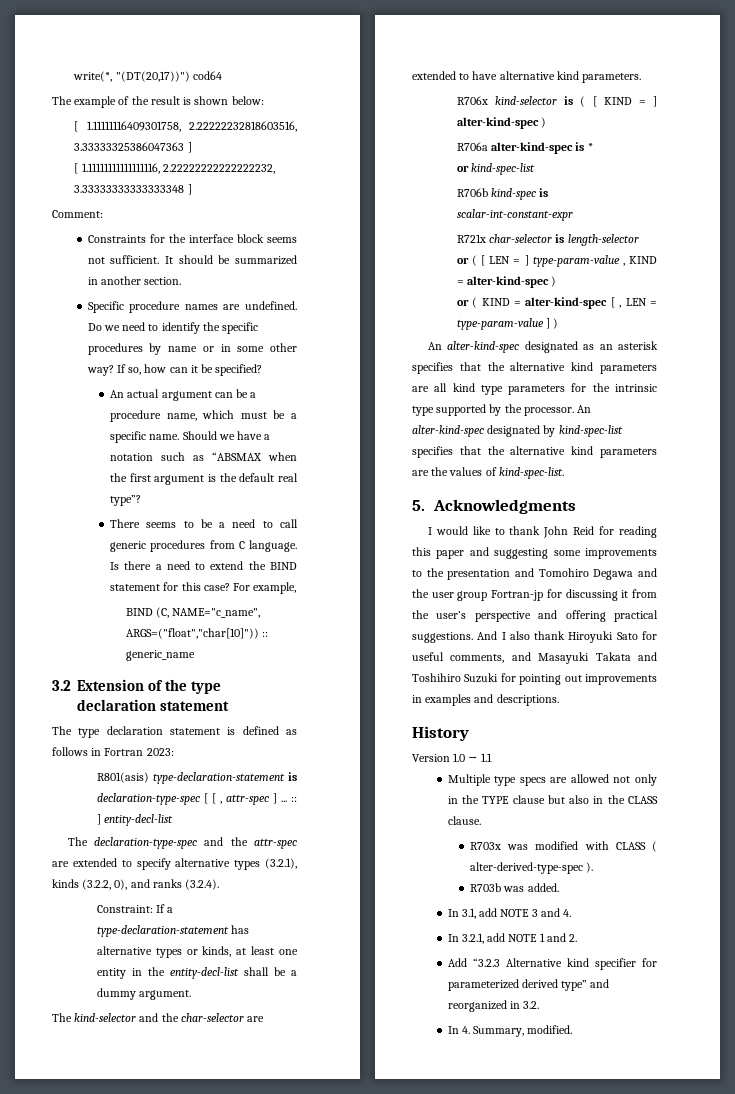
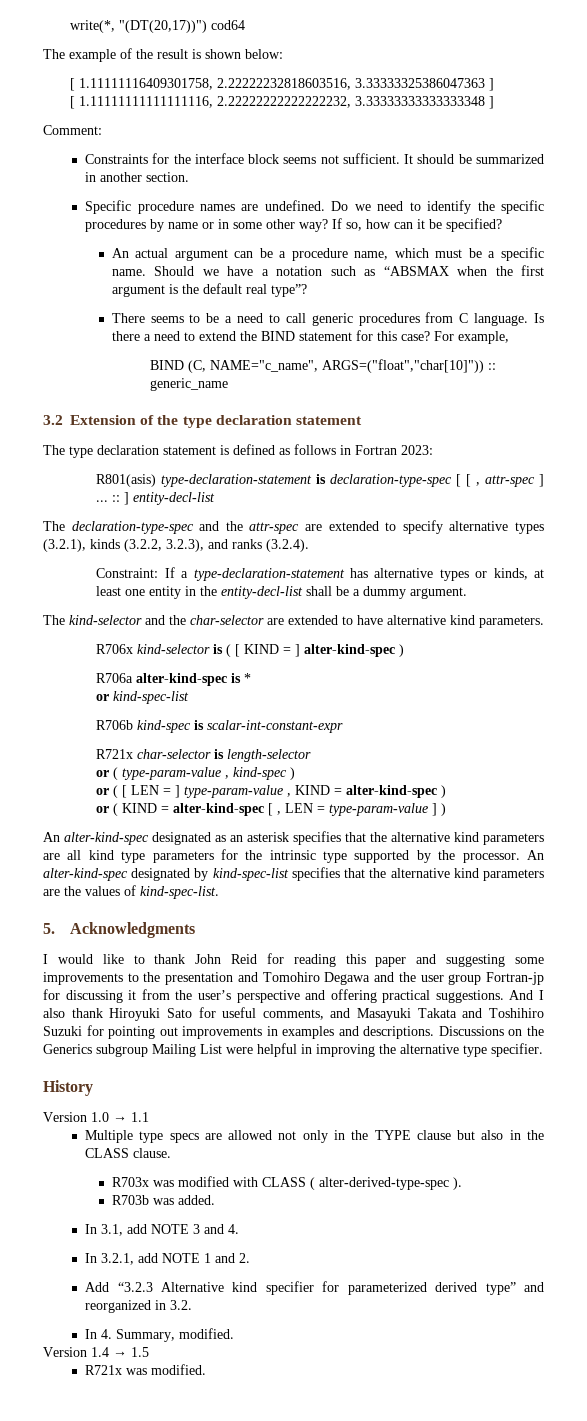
- The declaration-type-spec and the attr-spec are extended to specify alternative types (3.2.1), kinds (3.2.2, 0), and ranks (3.2.4).
+ The declaration-type-spec and the attr-spec are extended to specify alternative types (3.2.1), kinds (3.2.2, 3.2.3), and ranks (3.2.4).
+ or ( type-param-value , kind-spec )
+ Discussions on the Generics subgroup Mailing List were helpful in improving the alternative type specifier.
+ Version 1.4 → 1.5
+ R721x was modified.

